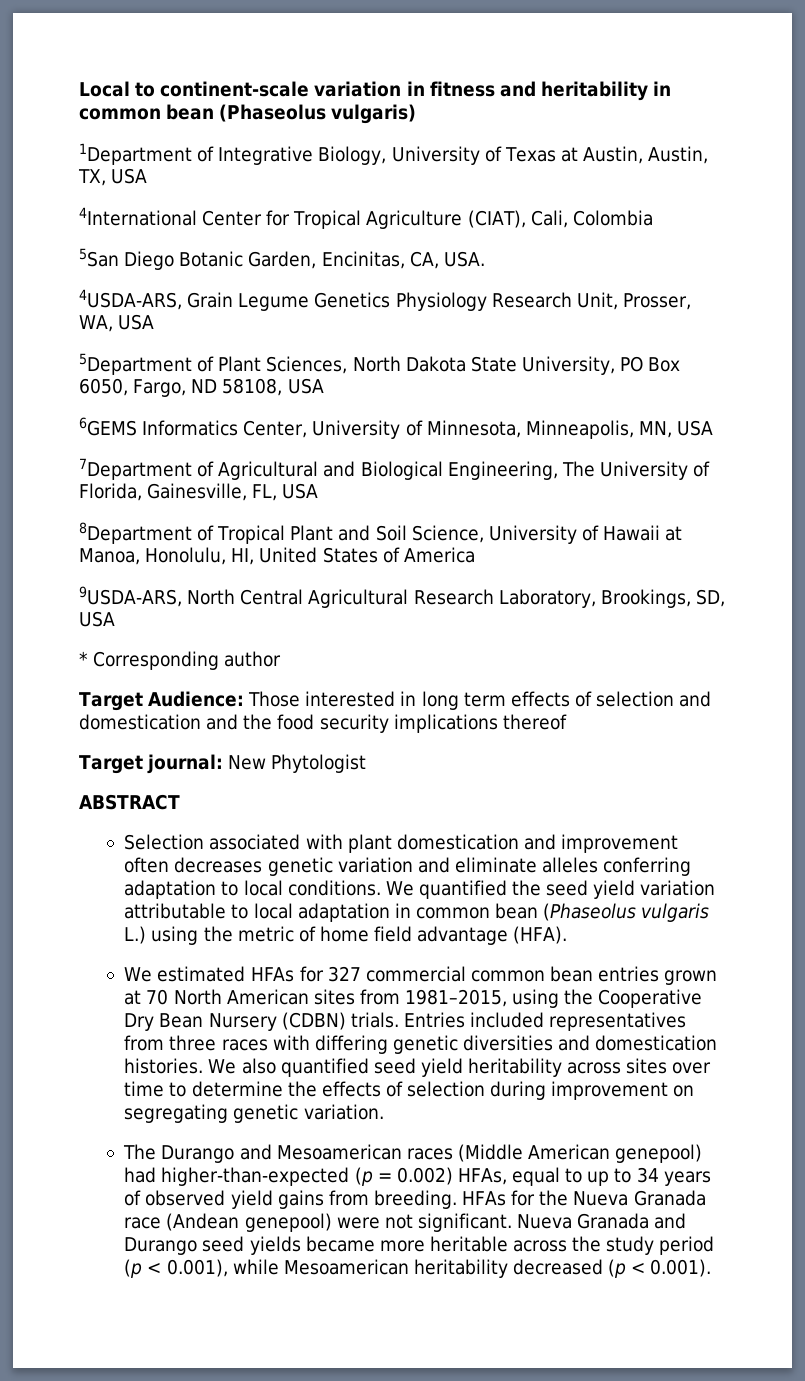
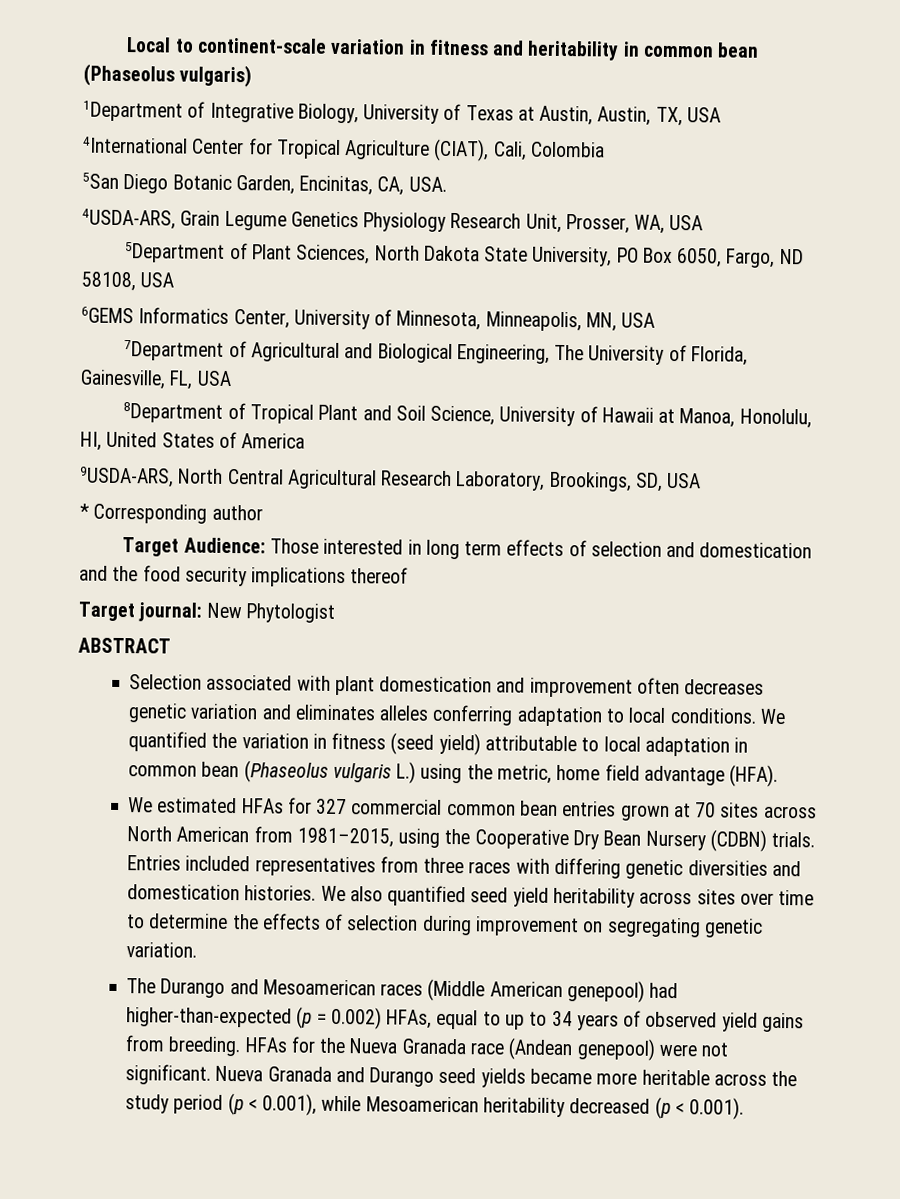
- Selection associated with plant domestication and improvement often decreases genetic variation and eliminate alleles conferring adaptation to local conditions.
+ Selection associated with plant domestication and improvement often decreases genetic variation and eliminates alleles conferring adaptation to local conditions.
- We quantified the seed yield variation attributable to local adaptation in common bean (Phaseolus vulgaris L.) using the metric of home field advantage (HFA).
+ We quantified the variation in fitness (seed yield) attributable to local adaptation in common bean (Phaseolus vulgaris L.) using the metric, home field advantage (HFA).
- We estimated HFAs for 327 commercial common bean entries grown at 70 North American sites from 1981–2015, using the Cooperative Dry Bean Nursery (CDBN) trials.
+ We estimated HFAs for 327 commercial common bean entries grown at 70 sites across North American from 1981–2015, using the Cooperative Dry Bean Nursery (CDBN) trials.

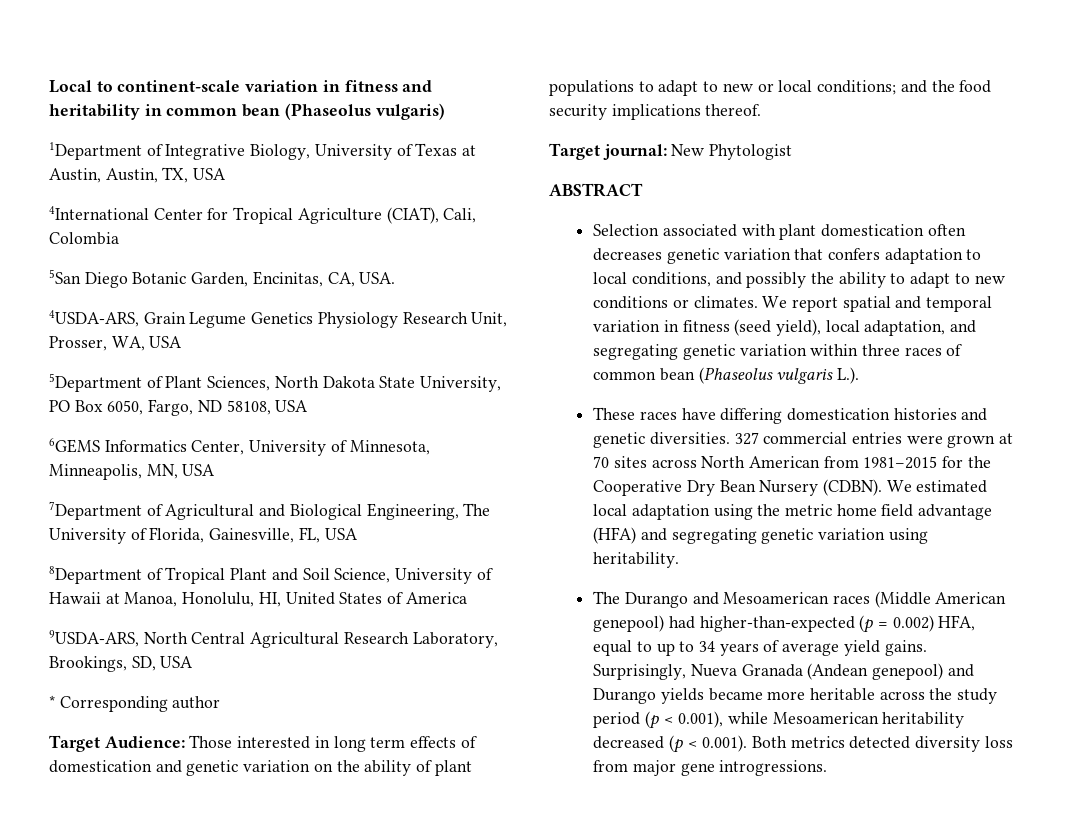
- Target Audience: Those interested in long term effects of selection and domestication and the food security implications thereof
+ Target Audience: Those interested in long term effects of domestication and genetic variation on the ability of plant populations to adapt to new or local conditions; and the food security implications thereof.
- Selection associated with plant domestication and improvement often decreases genetic variation and eliminates alleles conferring adaptation to local conditions. We quantified the variation in fitness (seed yield) attributable to local adaptation in common bean (Phaseolus vulgaris L.) using the metric, home field advantage (HFA).
- We estimated HFAs for 327 commercial common bean entries grown at 70 sites across North American from 1981–2015, using the Cooperative Dry Bean Nursery (CDBN) trials. Entries included representatives from three races with differing genetic diversities and domestication histories. We also quantified seed yield heritability across sites over time to determine the effects of selection during improvement on segregating genetic variation.
+ Selection associated with plant domestication often decreases genetic variation that confers adaptation to local conditions, and possibly the ability to adapt to new conditions or climates. We report spatial and temporal variation in fitness (seed yield), local adaptation, and segregating genetic variation within three races of common bean (Phaseolus vulgaris L.).
+ These races have differing domestication histories and genetic diversities. 327 commercial entries were grown at 70 sites across North American from 1981–2015 for the Cooperative Dry Bean Nursery (CDBN). We estimated local adaptation using the metric home field advantage (HFA) and segregating genetic variation using heritability.
- The Durango and Mesoamerican races (Middle American genepool) had higher-than-expected (p = 0.002) HFAs, equal to up to 34 years of observed yield gains from breeding. HFAs for the Nueva Granada race (Andean genepool) were not significant. Nueva Granada and Durango seed yields became more heritable across the study period (p < 0.001), while Mesoamerican heritability decreased (p < 0.001).
+ The Durango and Mesoamerican races (Middle American genepool) had higher-than-expected (p = 0.002) HFA, equal to up to 34 years of average yield gains. Surprisingly, Nueva Granada (Andean genepool) and Durango yields became more heritable across the study period (p < 0.001), while Mesoamerican heritability decreased (p < 0.001). Both metrics detected diversity loss from major gene introgressions.

